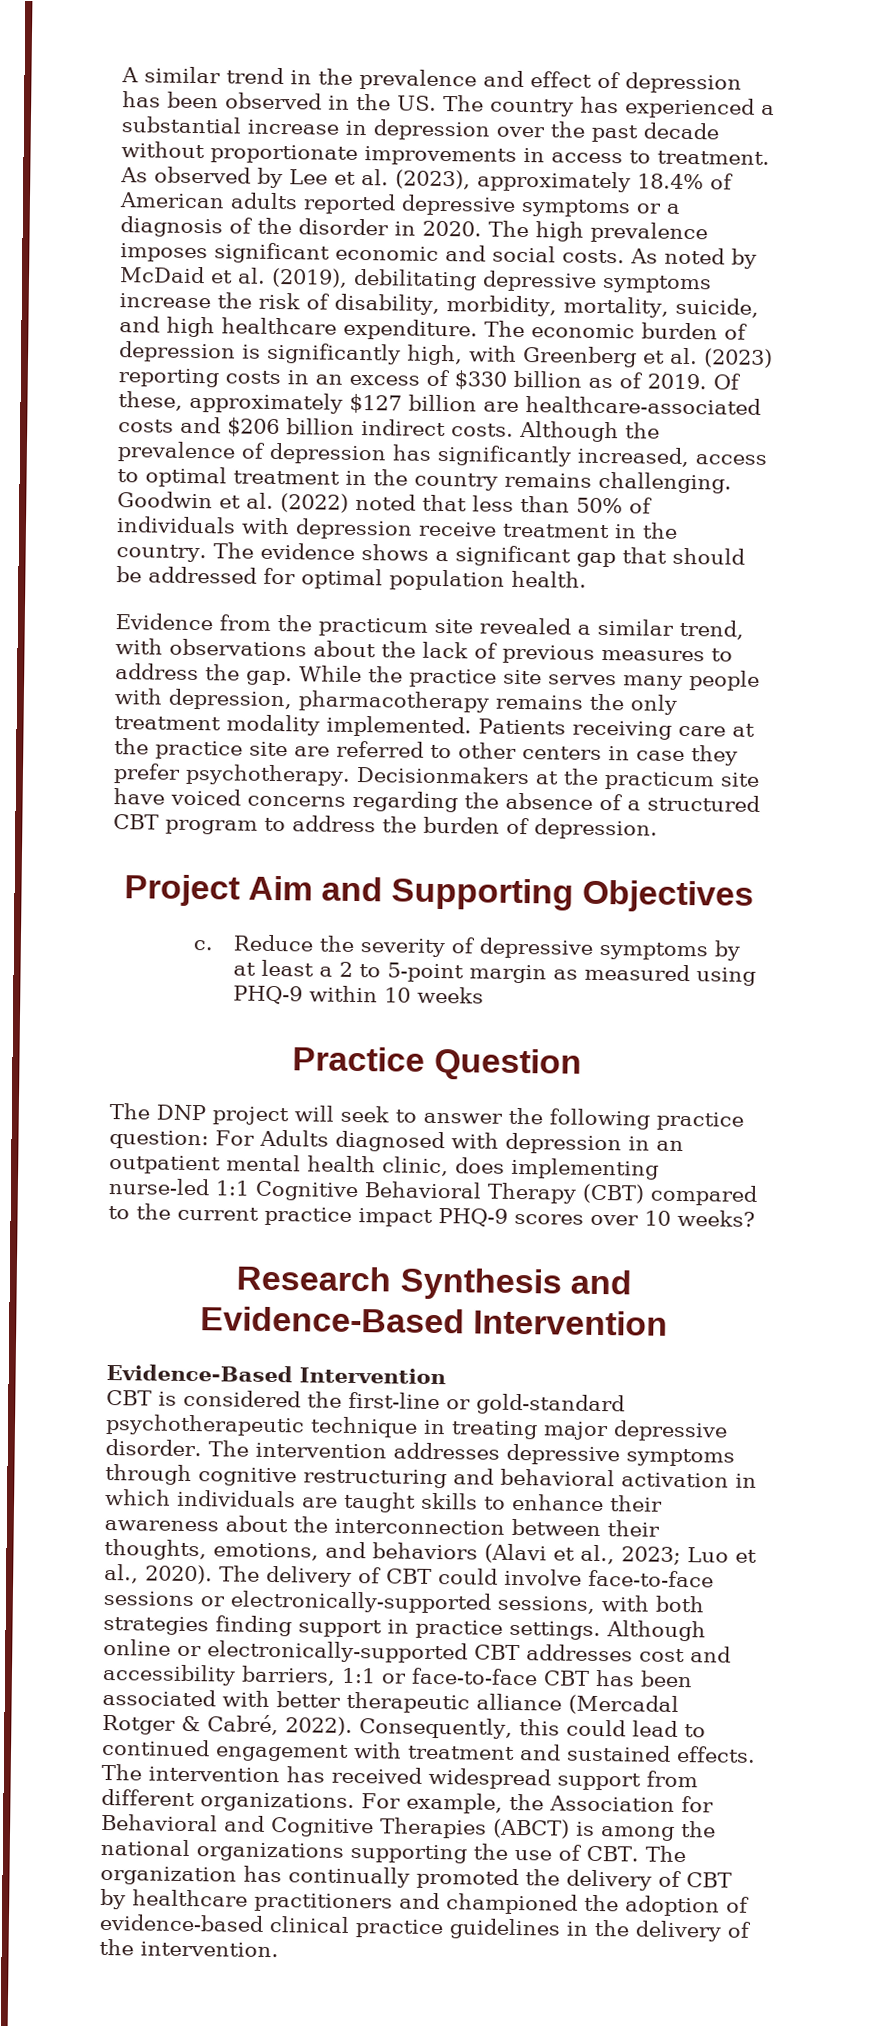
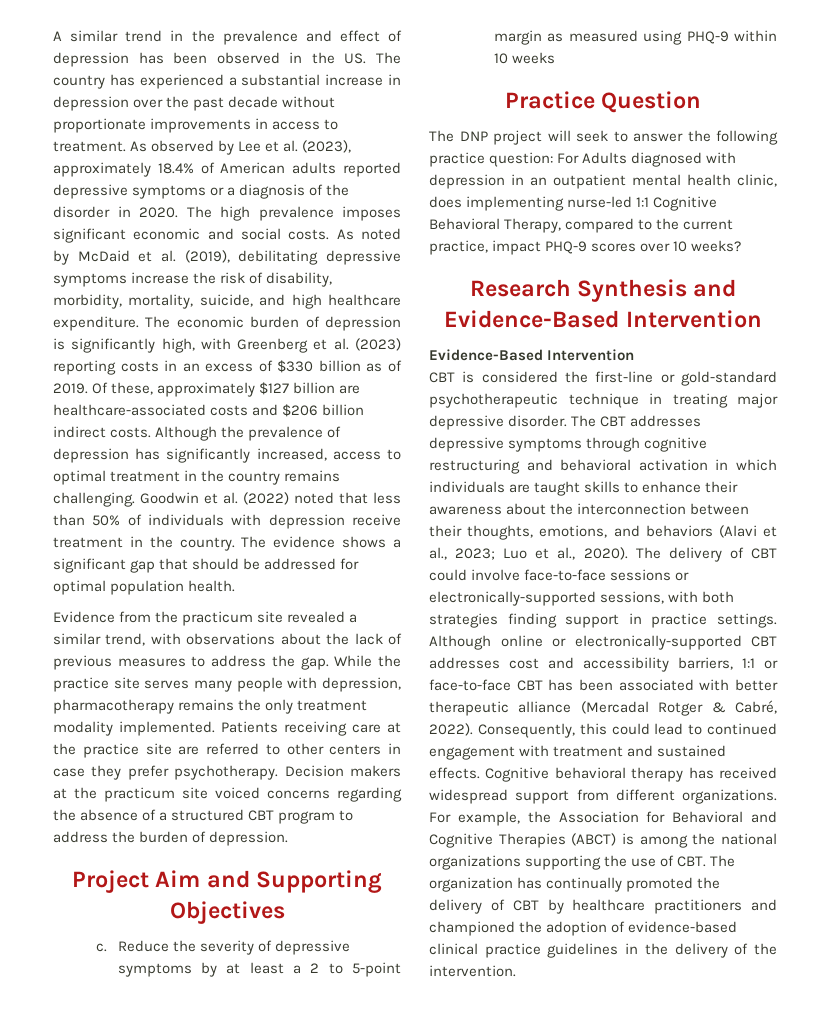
- Decisionmakers at the practicum site have voiced concerns regarding the absence of a structured CBT program to address the burden of depression.
+ Decision makers at the practicum site voiced concerns regarding the absence of a structured CBT program to address the burden of depression.
- The DNP project will seek to answer the following practice question: For Adults diagnosed with depression in an outpatient mental health clinic, does implementing nurse-led 1:1 Cognitive Behavioral Therapy (CBT) compared to the current practice impact PHQ-9 scores over 10 weeks?
+ The DNP project will seek to answer the following practice question: For Adults diagnosed with depression in an outpatient mental health clinic, does implementing nurse-led 1:1 Cognitive Behavioral Therapy, compared to the current practice, impact PHQ-9 scores over 10 weeks?
- The intervention addresses depressive symptoms through cognitive restructuring and behavioral activation in which individuals are taught skills to enhance their awareness about the interconnection between their thoughts, emotions, and behaviors (Alavi et al., 2023; Luo et al., 2020).
+ The CBT addresses depressive symptoms through cognitive restructuring and behavioral activation in which individuals are taught skills to enhance their awareness about the interconnection between their thoughts, emotions, and behaviors (Alavi et al., 2023; Luo et al., 2020).
- The intervention has received widespread support from different organizations.
+ Cognitive behavioral therapy has received widespread support from different organizations.

